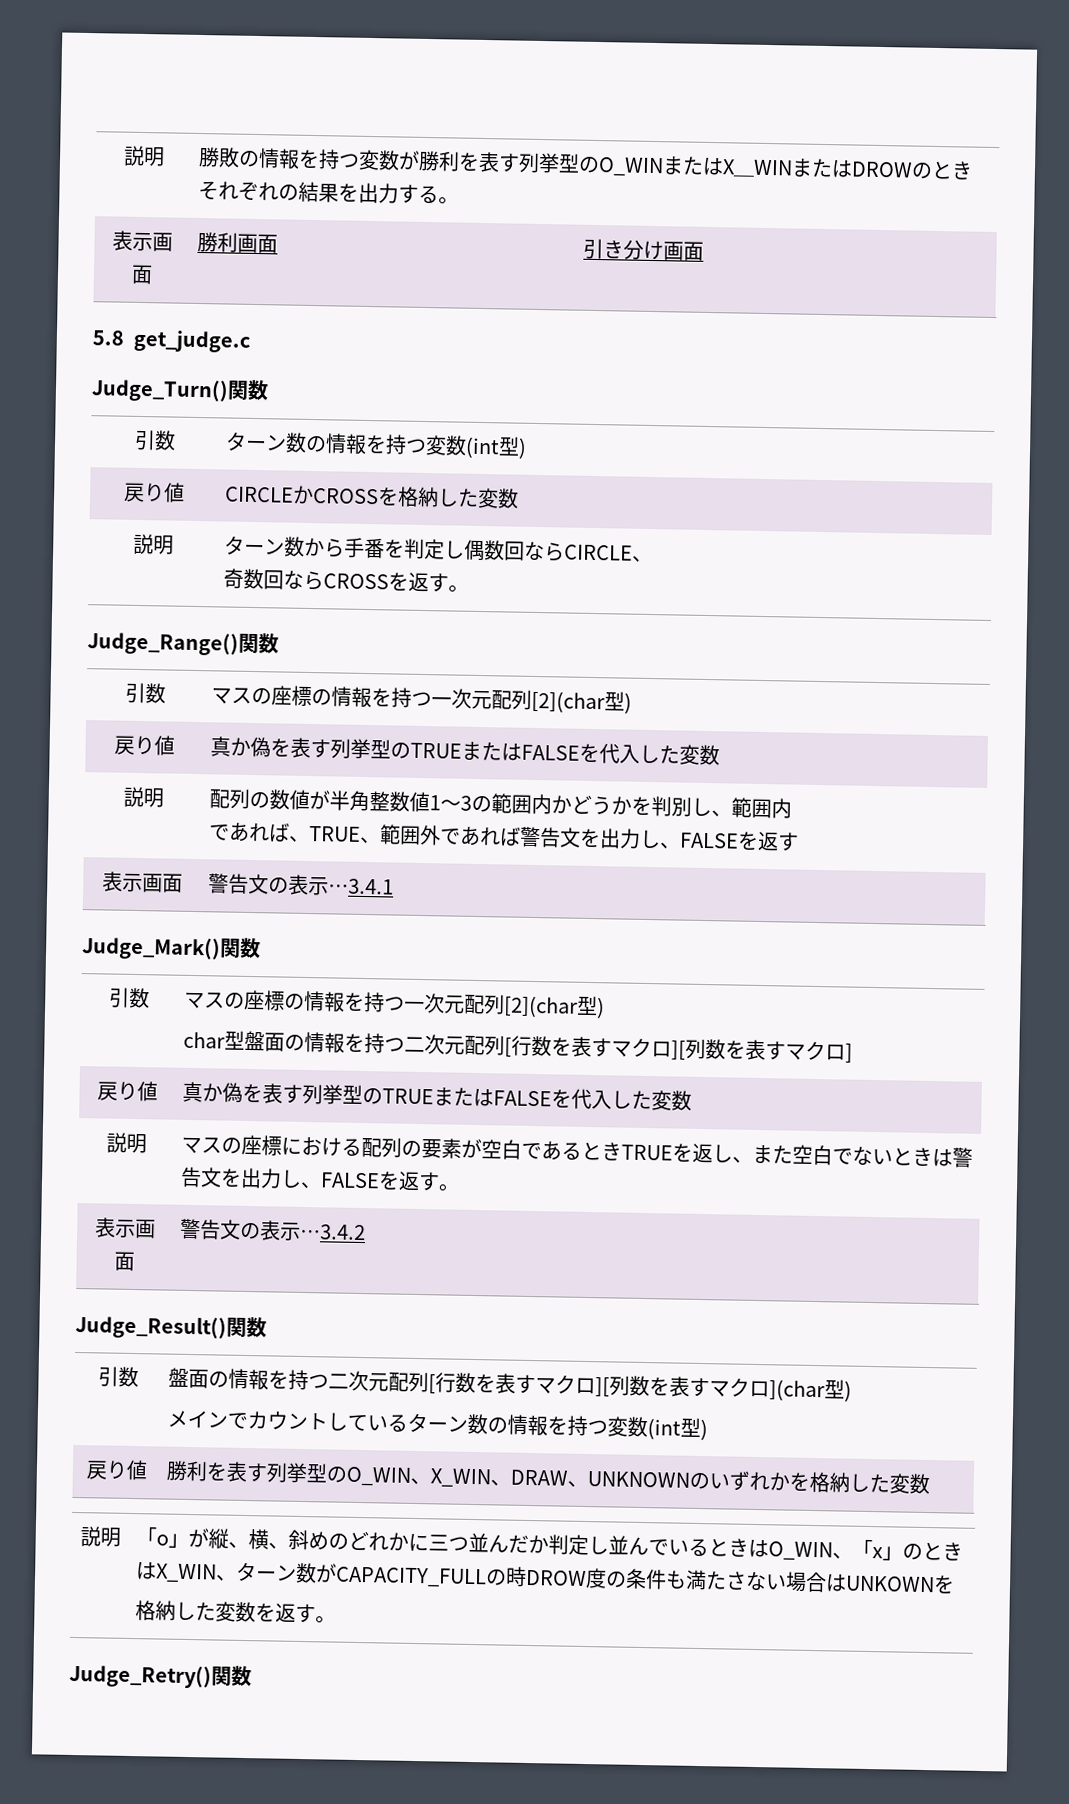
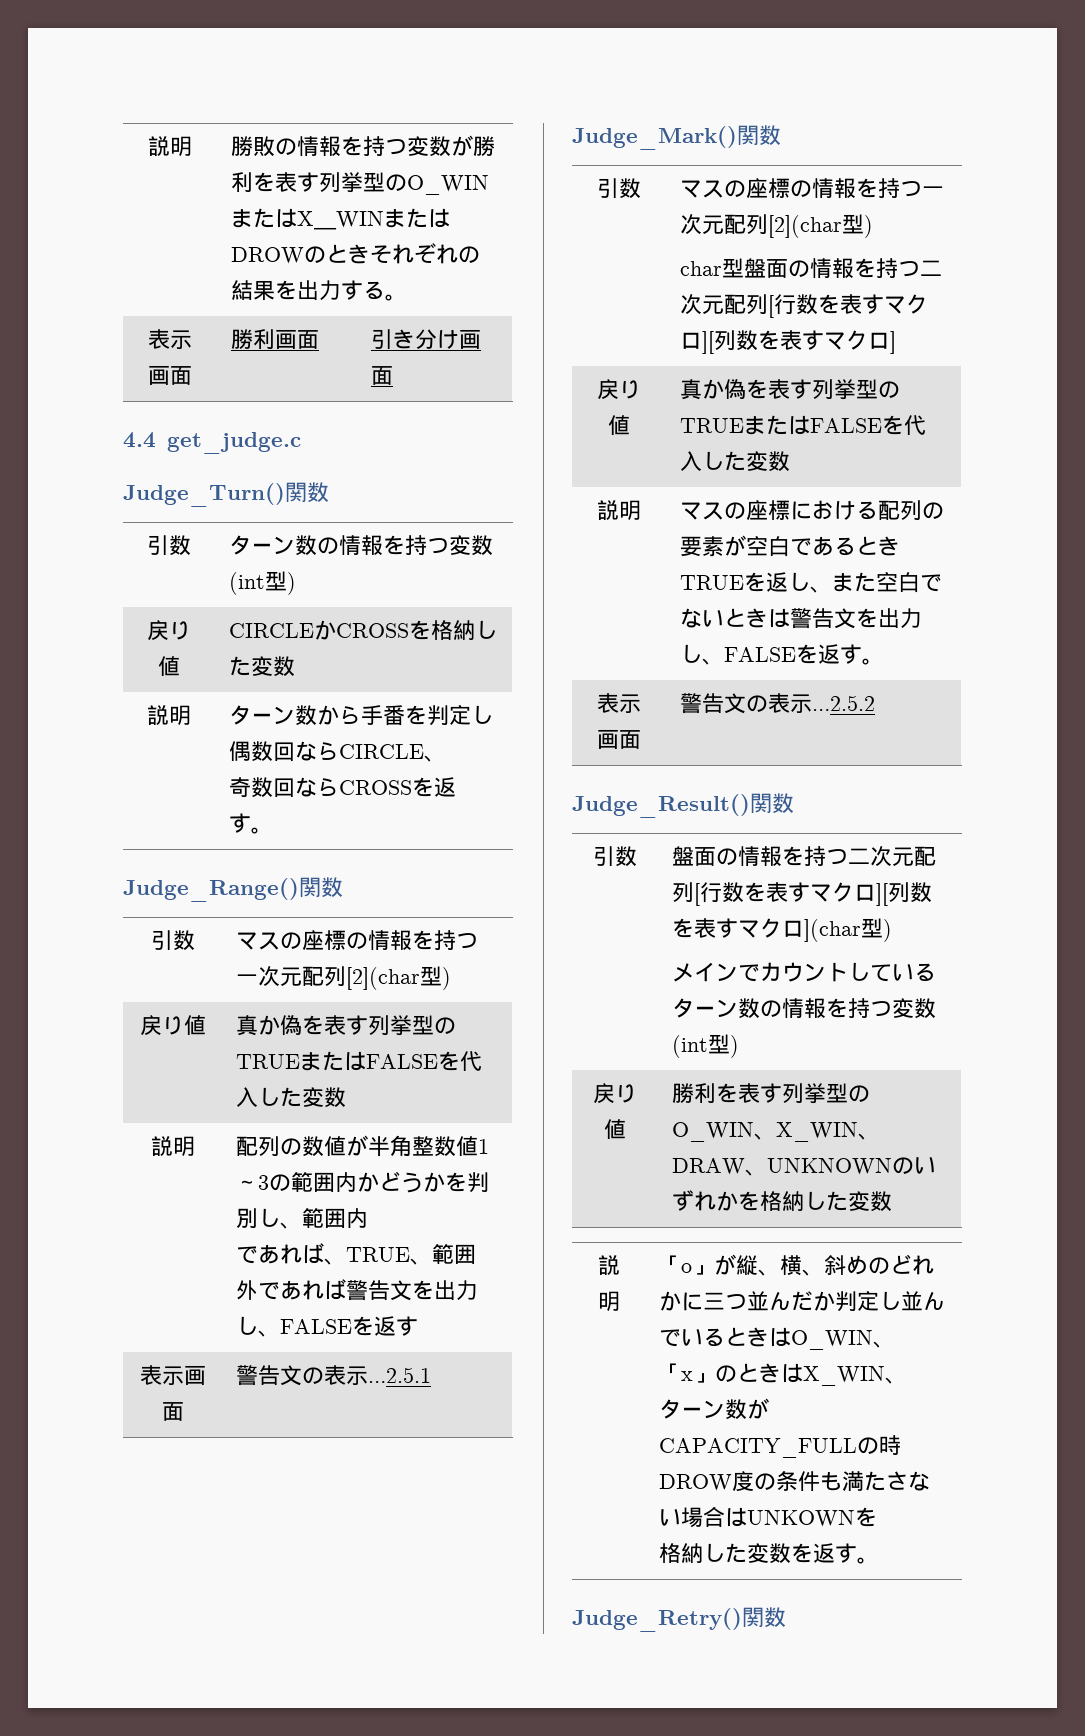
- 5.8 get_judge.c
+ 4.4 get_judge.c
- 表示画面 | 警告文の表示…3.4.1
+ 表示画面 | 警告文の表示…2.5.1
- 表示画面 | 警告文の表示…3.4.2
+ 表示画面 | 警告文の表示…2.5.2

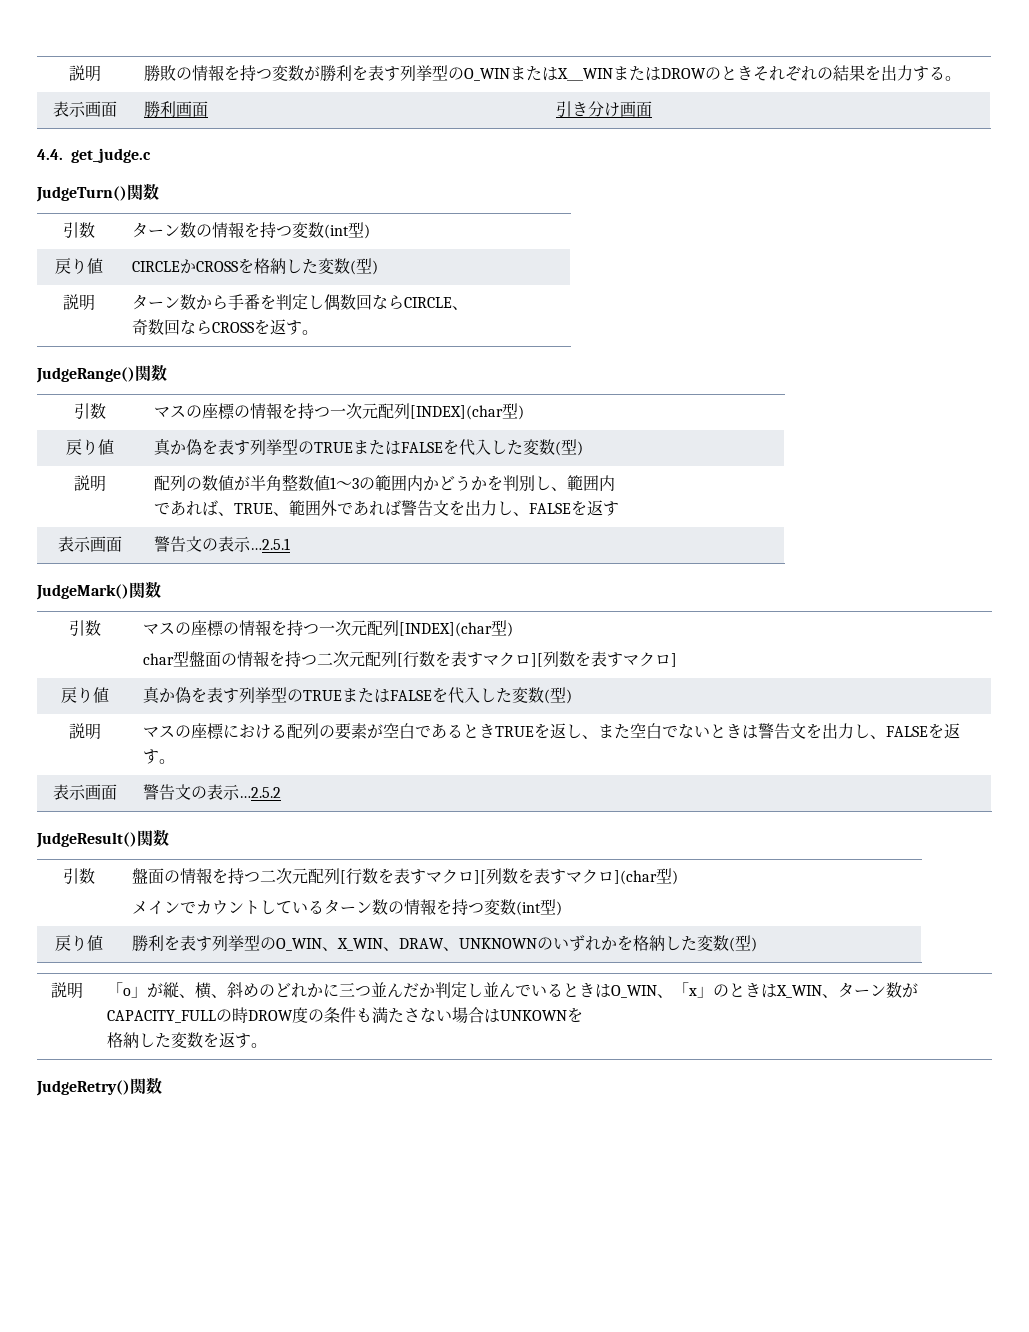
- 4.4 get_judge.c
+ 4.4. get_judge.c
- Judge_Turn()関数
+ JudgeTurn()関数
- 戻り値 | CIRCLEかCROSSを格納した変数
+ 戻り値 | CIRCLEかCROSSを格納した変数(型)
- Judge_Range()関数
- 引数 | マスの座標の情報を持つ一次元配列[2](char型)
- 戻り値 | 真か偽を表す列挙型のTRUEまたはFALSEを代入した変数
+ JudgeRange()関数
+ 引数 | マスの座標の情報を持つ一次元配列[INDEX](char型)
+ 戻り値 | 真か偽を表す列挙型のTRUEまたはFALSEを代入した変数(型)
- Judge_Mark()関数
- 引数 | マスの座標の情報を持つ一次元配列[2](char型)
+ JudgeMark()関数
+ 引数 | マスの座標の情報を持つ一次元配列[INDEX](char型)
  char型盤面の情報を持つ二次元配列[行数を表すマクロ][列数を表すマクロ]
- 戻り値 | 真か偽を表す列挙型のTRUEまたはFALSEを代入した変数
+ 戻り値 | 真か偽を表す列挙型のTRUEまたはFALSEを代入した変数(型)
- Judge_Result()関数
+ JudgeResult()関数
- 戻り値 | 勝利を表す列挙型のO_WIN、X_WIN、DRAW、UNKNOWNのいずれかを格納した変数
+ 戻り値 | 勝利を表す列挙型のO_WIN、X_WIN、DRAW、UNKNOWNのいずれかを格納した変数(型)
- Judge_Retry()関数
+ JudgeRetry()関数

